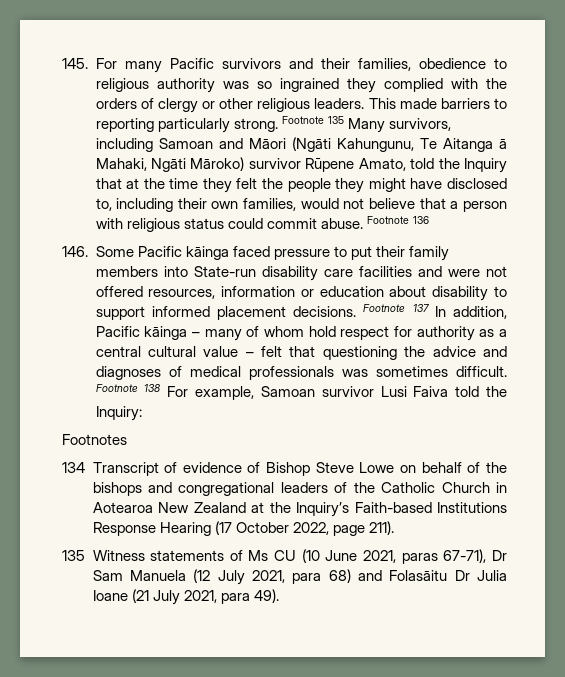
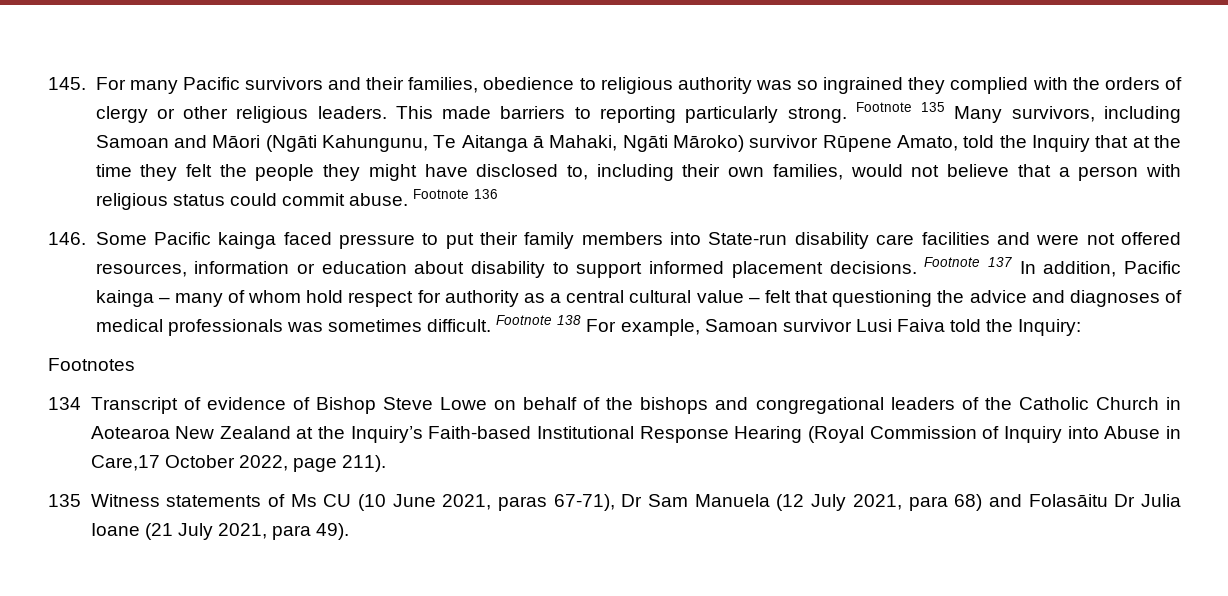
- 146. Some Pacific kāinga faced pressure to put their family members into State-run disability care facilities and were not offered resources, information or education about disability to support informed placement decisions.
+ 146. Some Pacific kainga faced pressure to put their family members into State-run disability care facilities and were not offered resources, information or education about disability to support informed placement decisions.
- Footnote 137 In addition, Pacific kāinga – many of whom hold respect for authority as a central cultural value – felt that questioning the advice and diagnoses of medical professionals was sometimes difficult.
+ Footnote 137 In addition, Pacific kainga – many of whom hold respect for authority as a central cultural value – felt that questioning the advice and diagnoses of medical professionals was sometimes difficult.
- 134 Transcript of evidence of Bishop Steve Lowe on behalf of the bishops and congregational leaders of the Catholic Church in Aotearoa New Zealand at the Inquiry’s Faith-based Institutions Response Hearing (17 October 2022, page 211).
+ 134 Transcript of evidence of Bishop Steve Lowe on behalf of the bishops and congregational leaders of the Catholic Church in Aotearoa New Zealand at the Inquiry’s Faith-based Institutional Response Hearing (Royal Commission of Inquiry into Abuse in Care,17 October 2022, page 211).

